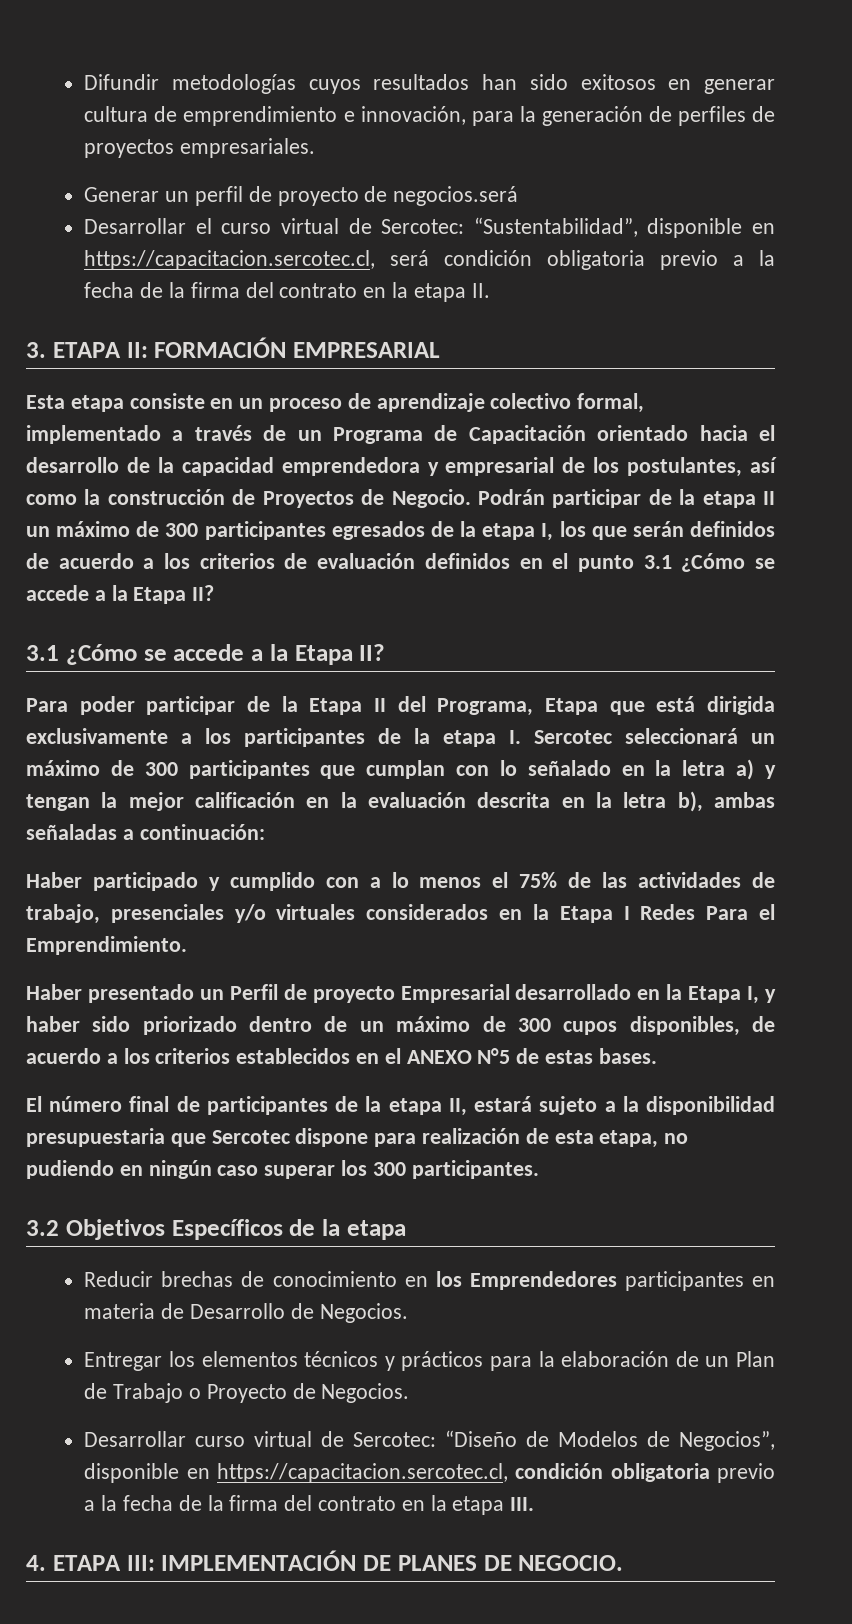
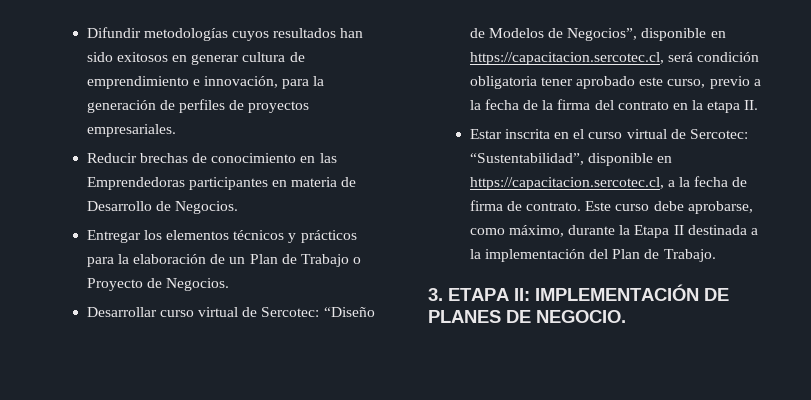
- Generar un perfil de proyecto de negocios.será
- Desarrollar el curso virtual de Sercotec: “Sustentabilidad”, disponible en https://capacitacion.sercotec.cl, será condición obligatoria previo a la fecha de la firma del contrato en la etapa II.
- 3. ETAPA II: FORMACIÓN EMPRESARIAL
- Esta etapa consiste en un proceso de aprendizaje colectivo formal, implementado a través de un Programa de Capacitación orientado hacia el desarrollo de la capacidad emprendedora y empresarial de los postulantes, así como la construcción de Proyectos de Negocio. Podrán participar de la etapa II un máximo de 300 participantes egresados de la etapa I, los que serán definidos de acuerdo a los criterios de evaluación definidos en el punto 3.1 ¿Cómo se accede a la Etapa II?
- 3.1 ¿Cómo se accede a la Etapa II?
- Para poder participar de la Etapa II del Programa, Etapa que está dirigida exclusivamente a los participantes de la etapa I. Sercotec seleccionará un máximo de 300 participantes que cumplan con lo señalado en la letra a) y tengan la mejor calificación en la evaluación descrita en la letra b), ambas señaladas a continuación:
- Haber participado y cumplido con a lo menos el 75% de las actividades de trabajo, presenciales y/o virtuales considerados en la Etapa I Redes Para el Emprendimiento.
- Haber presentado un Perfil de proyecto Empresarial desarrollado en la Etapa I, y haber sido priorizado dentro de un máximo de 300 cupos disponibles, de acuerdo a los criterios establecidos en el ANEXO N°5 de estas bases.
- El número final de participantes de la etapa II, estará sujeto a la disponibilidad presupuestaria que Sercotec dispone para realización de esta etapa, no pudiendo en ningún caso superar los 300 participantes.
- 3.2 Objetivos Específicos de la etapa
- Reducir brechas de conocimiento en los Emprendedores participantes en materia de Desarrollo de Negocios.
+ Reducir brechas de conocimiento en las Emprendedoras participantes en materia de Desarrollo de Negocios.
- Desarrollar curso virtual de Sercotec: “Diseño de Modelos de Negocios”, disponible en https://capacitacion.sercotec.cl, condición obligatoria previo a la fecha de la firma del contrato en la etapa III.
- 4. ETAPA III: IMPLEMENTACIÓN DE PLANES DE NEGOCIO.
+ Desarrollar curso virtual de Sercotec: “Diseño de Modelos de Negocios”, disponible en https://capacitacion.sercotec.cl, será condición obligatoria tener aprobado este curso, previo a la fecha de la firma del contrato en la etapa II.
+ Estar inscrita en el curso virtual de Sercotec: “Sustentabilidad”, disponible en https://capacitacion.sercotec.cl, a la fecha de firma de contrato. Este curso debe aprobarse, como máximo, durante la Etapa II destinada a la implementación del Plan de Trabajo.
+ 3. ETAPA II: IMPLEMENTACIÓN DE PLANES DE NEGOCIO.

